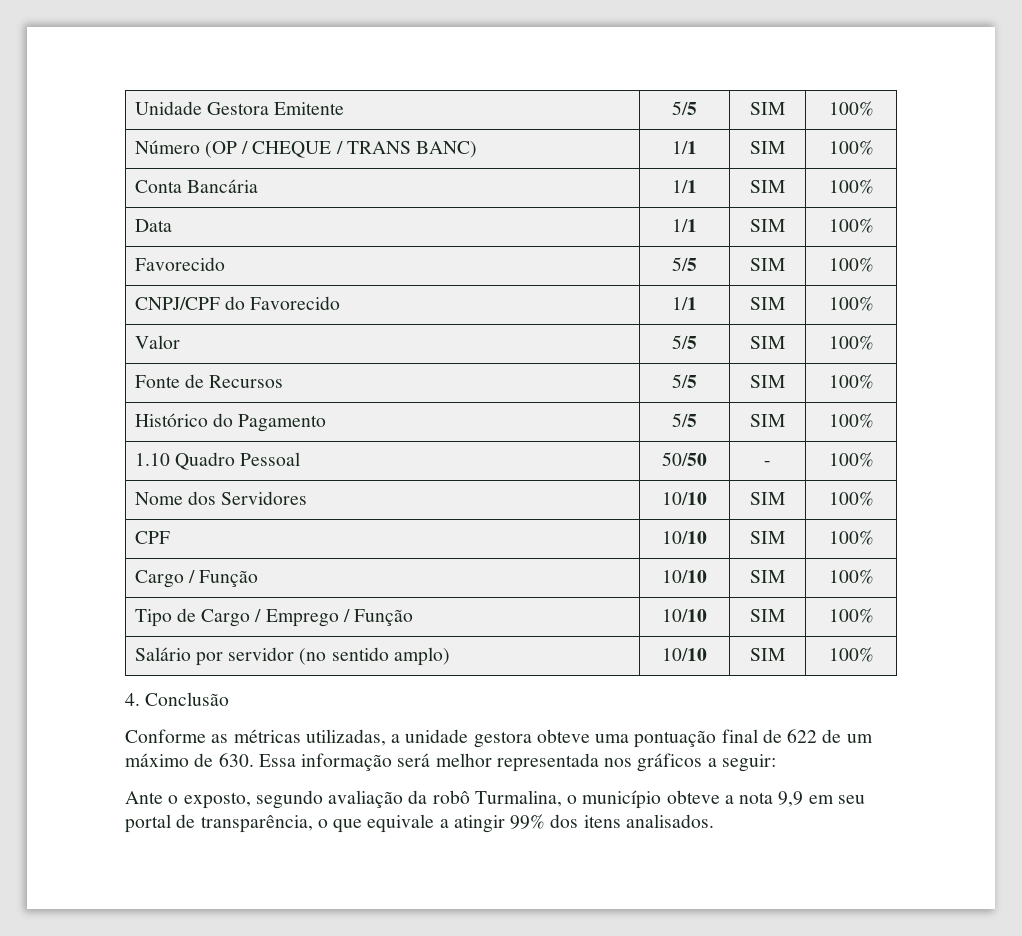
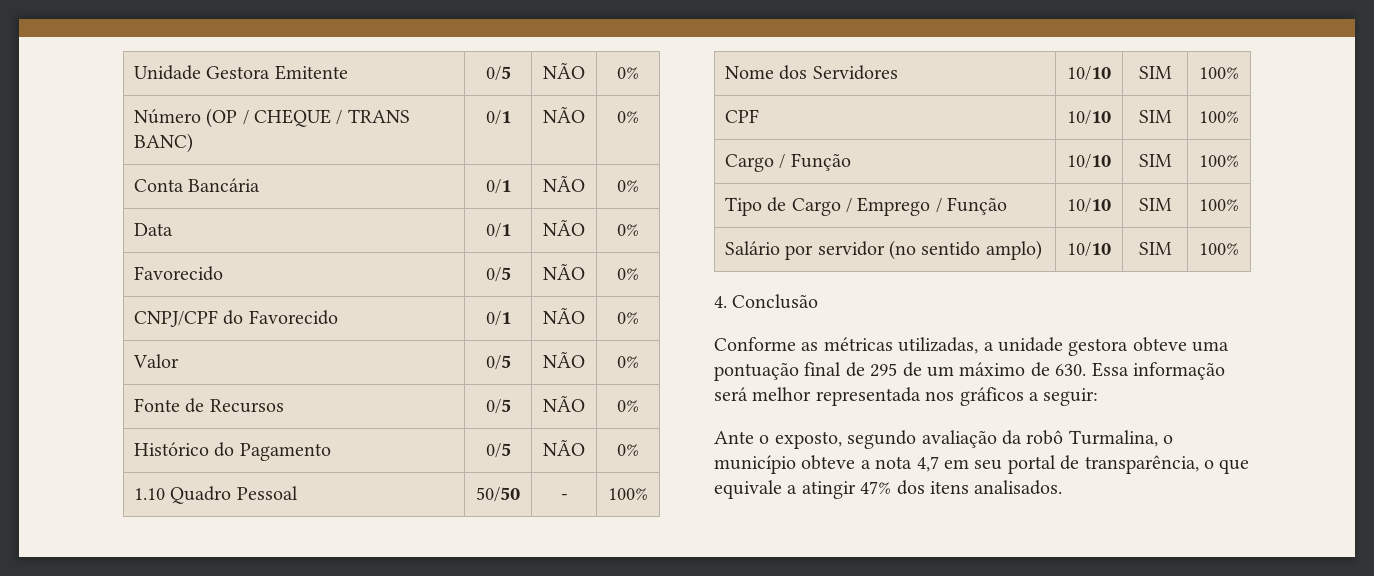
- Unidade Gestora Emitente | 5/5 | SIM | 100%
+ Unidade Gestora Emitente | 0/5 | NÃO | 0%
- Número (OP / CHEQUE / TRANS BANC) | 1/1 | SIM | 100%
+ Número (OP / CHEQUE / TRANS BANC) | 0/1 | NÃO | 0%
- Conta Bancária | 1/1 | SIM | 100%
- Data | 1/1 | SIM | 100%
- Favorecido | 5/5 | SIM | 100%
- CNPJ/CPF do Favorecido | 1/1 | SIM | 100%
- Valor | 5/5 | SIM | 100%
+ Conta Bancária | 0/1 | NÃO | 0%
+ Data | 0/1 | NÃO | 0%
+ Favorecido | 0/5 | NÃO | 0%
+ CNPJ/CPF do Favorecido | 0/1 | NÃO | 0%
+ Valor | 0/5 | NÃO | 0%
- Fonte de Recursos | 5/5 | SIM | 100%
+ Fonte de Recursos | 0/5 | NÃO | 0%
- Histórico do Pagamento | 5/5 | SIM | 100%
+ Histórico do Pagamento | 0/5 | NÃO | 0%
- Conforme as métricas utilizadas, a unidade gestora obteve uma pontuação final de 622 de um máximo de 630. Essa informação será melhor representada nos gráficos a seguir:
+ Conforme as métricas utilizadas, a unidade gestora obteve uma pontuação final de 295 de um máximo de 630. Essa informação será melhor representada nos gráficos a seguir:
- Ante o exposto, segundo avaliação da robô Turmalina, o município obteve a nota 9,9 em seu portal de transparência, o que equivale a atingir 99% dos itens analisados.
+ Ante o exposto, segundo avaliação da robô Turmalina, o município obteve a nota 4,7 em seu portal de transparência, o que equivale a atingir 47% dos itens analisados.

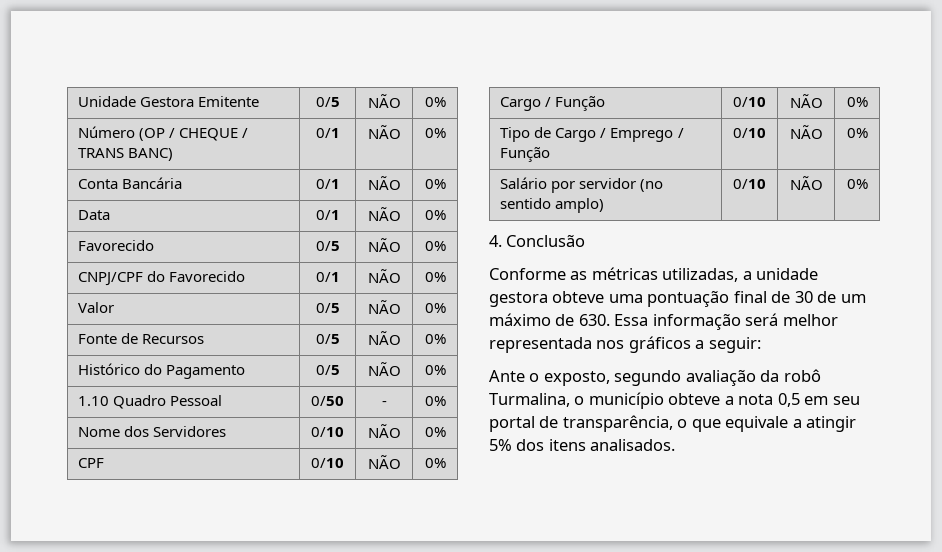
- 1.10 Quadro Pessoal | 50/50 | - | 100%
+ 1.10 Quadro Pessoal | 0/50 | - | 0%
- Nome dos Servidores | 10/10 | SIM | 100%
- CPF | 10/10 | SIM | 100%
+ Nome dos Servidores | 0/10 | NÃO | 0%
+ CPF | 0/10 | NÃO | 0%
- Cargo / Função | 10/10 | SIM | 100%
+ Cargo / Função | 0/10 | NÃO | 0%
- Tipo de Cargo / Emprego / Função | 10/10 | SIM | 100%
+ Tipo de Cargo / Emprego / Função | 0/10 | NÃO | 0%
- Salário por servidor (no sentido amplo) | 10/10 | SIM | 100%
+ Salário por servidor (no sentido amplo) | 0/10 | NÃO | 0%
- Conforme as métricas utilizadas, a unidade gestora obteve uma pontuação final de 295 de um máximo de 630. Essa informação será melhor representada nos gráficos a seguir:
+ Conforme as métricas utilizadas, a unidade gestora obteve uma pontuação final de 30 de um máximo de 630. Essa informação será melhor representada nos gráficos a seguir:
- Ante o exposto, segundo avaliação da robô Turmalina, o município obteve a nota 4,7 em seu portal de transparência, o que equivale a atingir 47% dos itens analisados.
+ Ante o exposto, segundo avaliação da robô Turmalina, o município obteve a nota 0,5 em seu portal de transparência, o que equivale a atingir 5% dos itens analisados.

